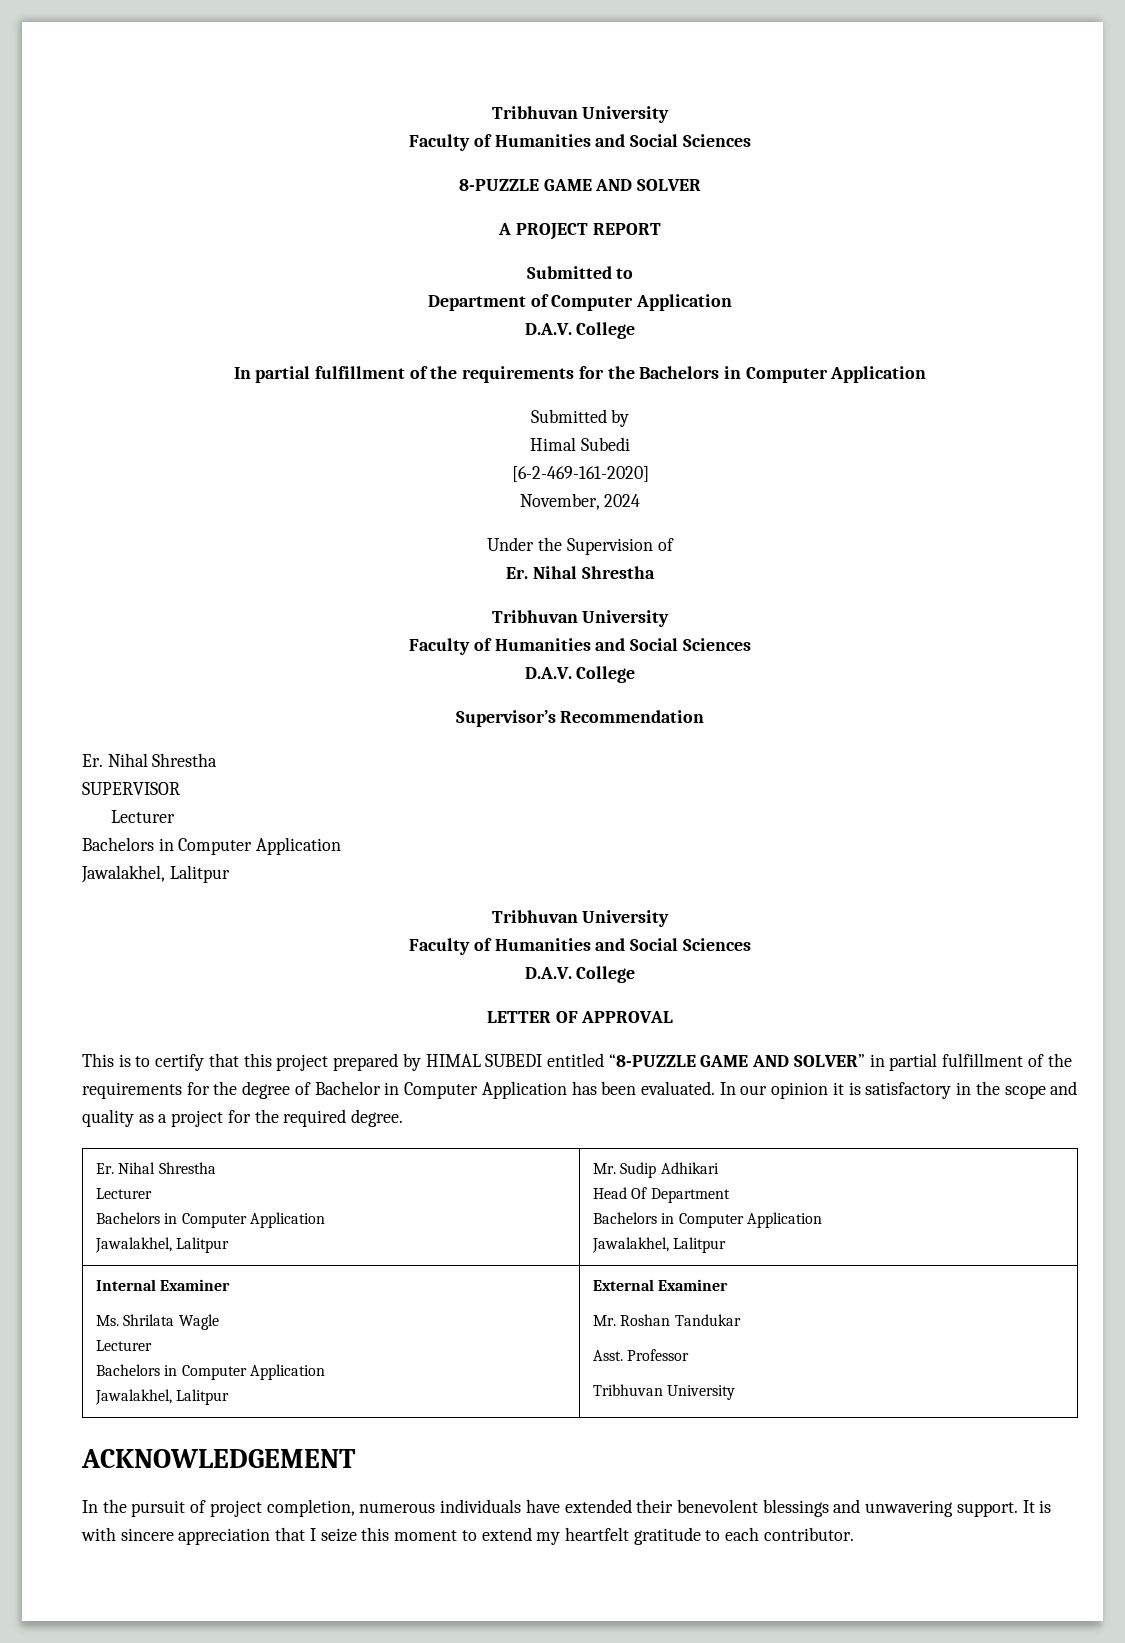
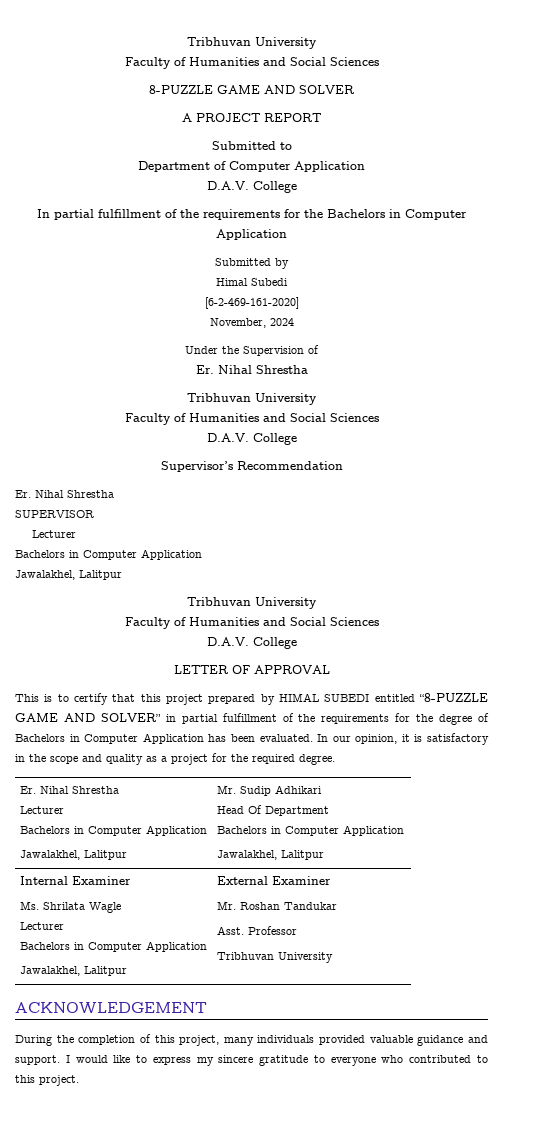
- This is to certify that this project prepared by HIMAL SUBEDI entitled “8-PUZZLE GAME AND SOLVER” in partial fulfillment of the requirements for the degree of Bachelor in Computer Application has been evaluated.
+ This is to certify that this project prepared by HIMAL SUBEDI entitled “8-PUZZLE GAME AND SOLVER” in partial fulfillment of the requirements for the degree of Bachelors in Computer Application has been evaluated.
- In our opinion it is satisfactory in the scope and quality as a project for the required degree.
+ In our opinion, it is satisfactory in the scope and quality as a project for the required degree.
- In the pursuit of project completion, numerous individuals have extended their benevolent blessings and unwavering support. It is with sincere appreciation that I seize this moment to extend my heartfelt gratitude to each contributor.
+ During the completion of this project, many individuals provided valuable guidance and support. I would like to express my sincere gratitude to everyone who contributed to this project.

